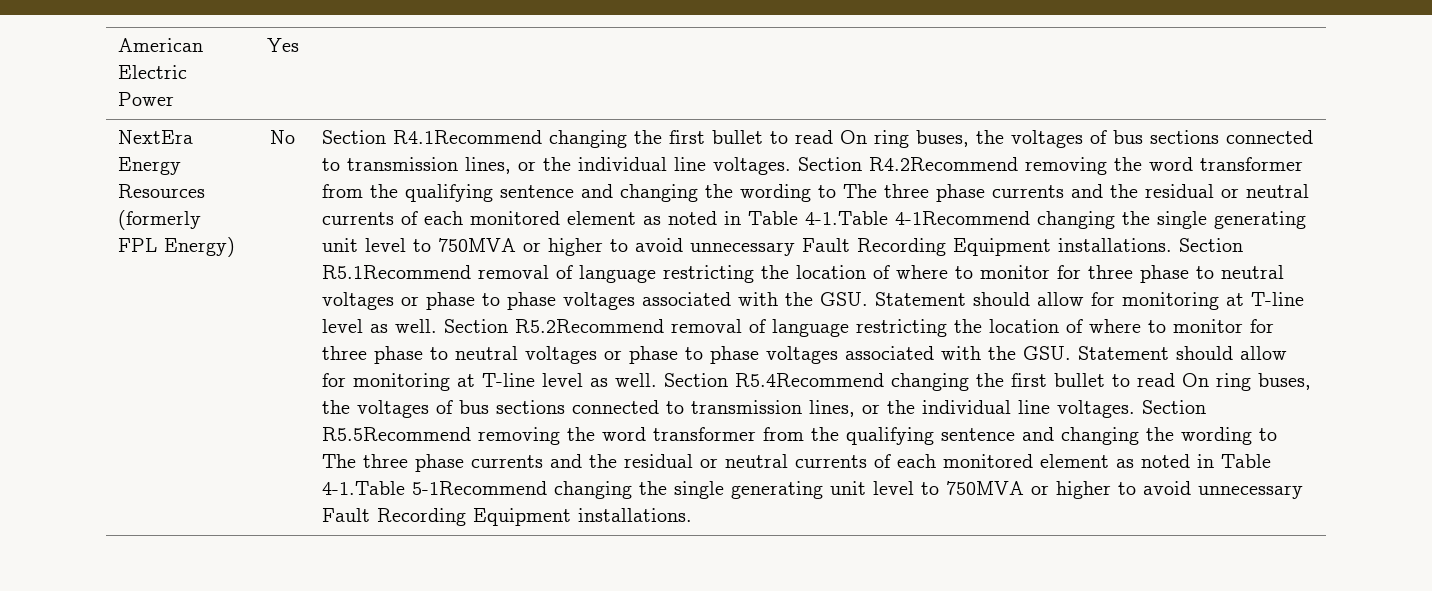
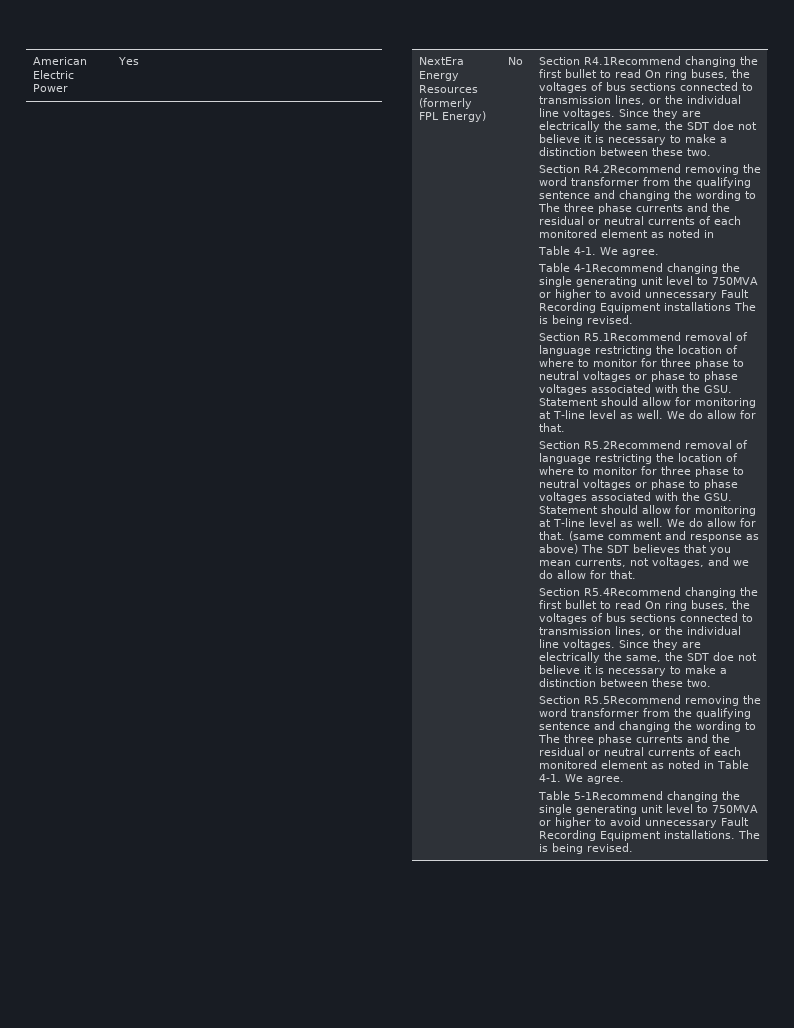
- Section R4.1Recommend changing the first bullet to read On ring buses, the voltages of bus sections connected to transmission lines, or the individual line voltages. Section R4.2Recommend removing the word transformer from the qualifying sentence and changing the wording to The three phase currents and the residual or neutral currents of each monitored element as noted in Table 4-1.Table 4-1Recommend changing the single generating unit level to 750MVA or higher to avoid unnecessary Fault Recording Equipment installations. Section R5.1Recommend removal of language restricting the location of where to monitor for three phase to neutral voltages or phase to phase voltages associated with the GSU. Statement should allow for monitoring at T-line level as well. Section R5.2Recommend removal of language restricting the location of where to monitor for three phase to neutral voltages or phase to phase voltages associated with the GSU. Statement should allow for monitoring at T-line level as well. Section R5.4Recommend changing the first bullet to read On ring buses, the voltages of bus sections connected to transmission lines, or the individual line voltages. Section R5.5Recommend removing the word transformer from the qualifying sentence and changing the wording to The three phase currents and the residual or neutral currents of each monitored element as noted in Table 4-1.Table 5-1Recommend changing the single generating unit level to 750MVA or higher to avoid unnecessary Fault Recording Equipment installations.
+ Section R4.1Recommend changing the first bullet to read On ring buses, the voltages of bus sections connected to transmission lines, or the individual line voltages. Since they are electrically the same, the SDT doe not believe it is necessary to make a distinction between these two.
+ Section R4.2Recommend removing the word transformer from the qualifying sentence and changing the wording to The three phase currents and the residual or neutral currents of each monitored element as noted in
+ Table 4-1. We agree.
+ Table 4-1Recommend changing the single generating unit level to 750MVA or higher to avoid unnecessary Fault Recording Equipment installations The is being revised.
+ Section R5.1Recommend removal of language restricting the location of where to monitor for three phase to neutral voltages or phase to phase voltages associated with the GSU. Statement should allow for monitoring at T-line level as well. We do allow for that.
+ Section R5.2Recommend removal of language restricting the location of where to monitor for three phase to neutral voltages or phase to phase voltages associated with the GSU. Statement should allow for monitoring at T-line level as well. We do allow for that. (same comment and response as above) The SDT believes that you mean currents, not voltages, and we do allow for that.
+ Section R5.4Recommend changing the first bullet to read On ring buses, the voltages of bus sections connected to transmission lines, or the individual line voltages. Since they are electrically the same, the SDT doe not believe it is necessary to make a distinction between these two.
+ Section R5.5Recommend removing the word transformer from the qualifying sentence and changing the wording to The three phase currents and the residual or neutral currents of each monitored element as noted in Table 4-1. We agree.
+ Table 5-1Recommend changing the single generating unit level to 750MVA or higher to avoid unnecessary Fault Recording Equipment installations. The is being revised.

